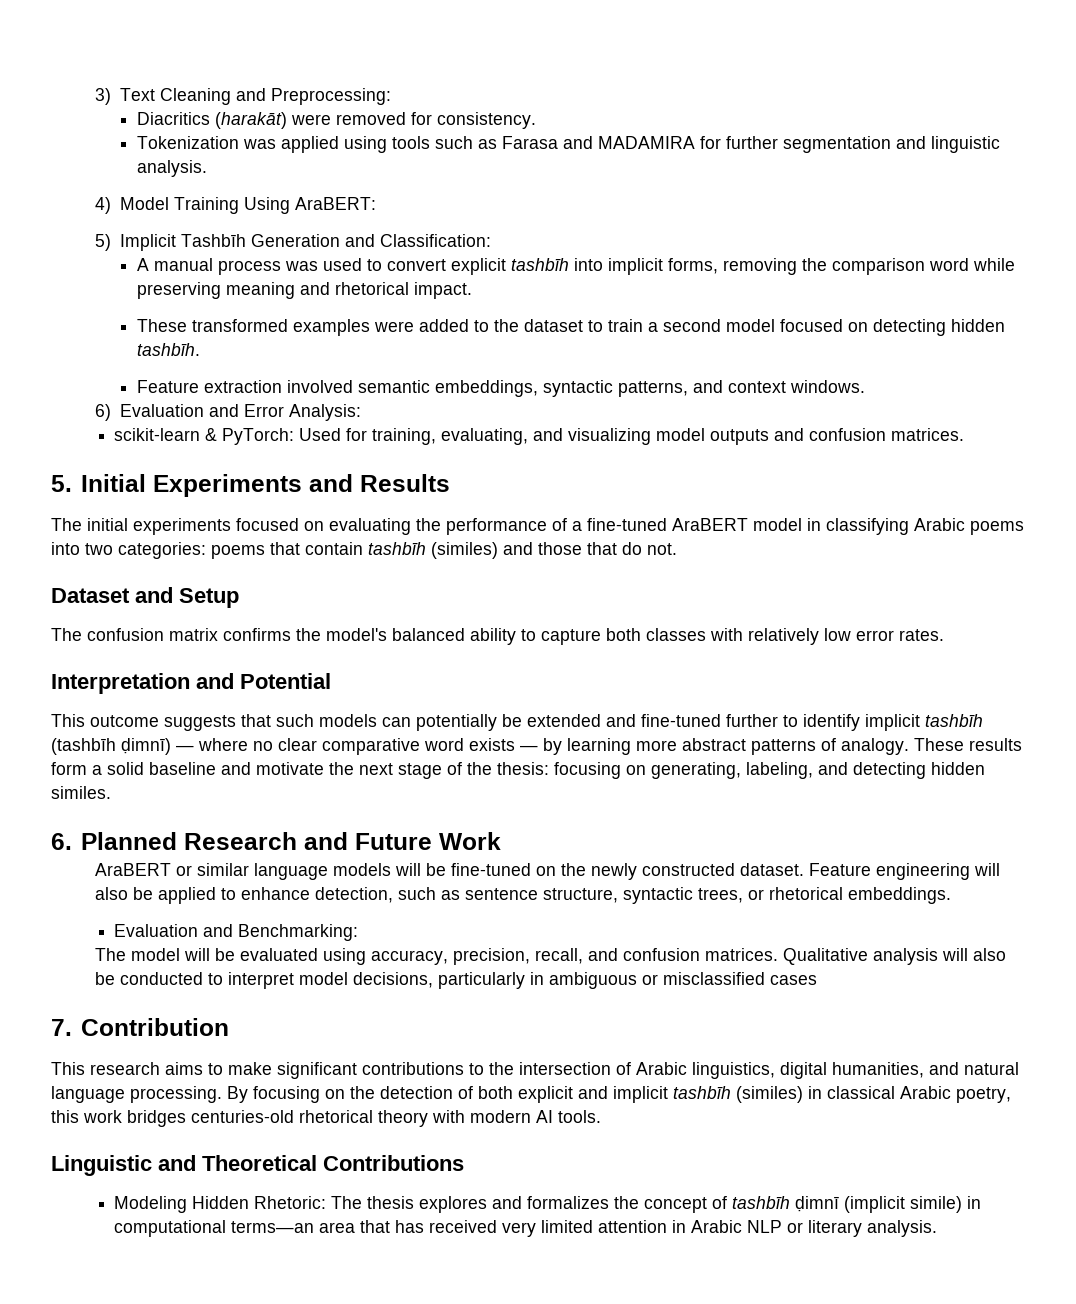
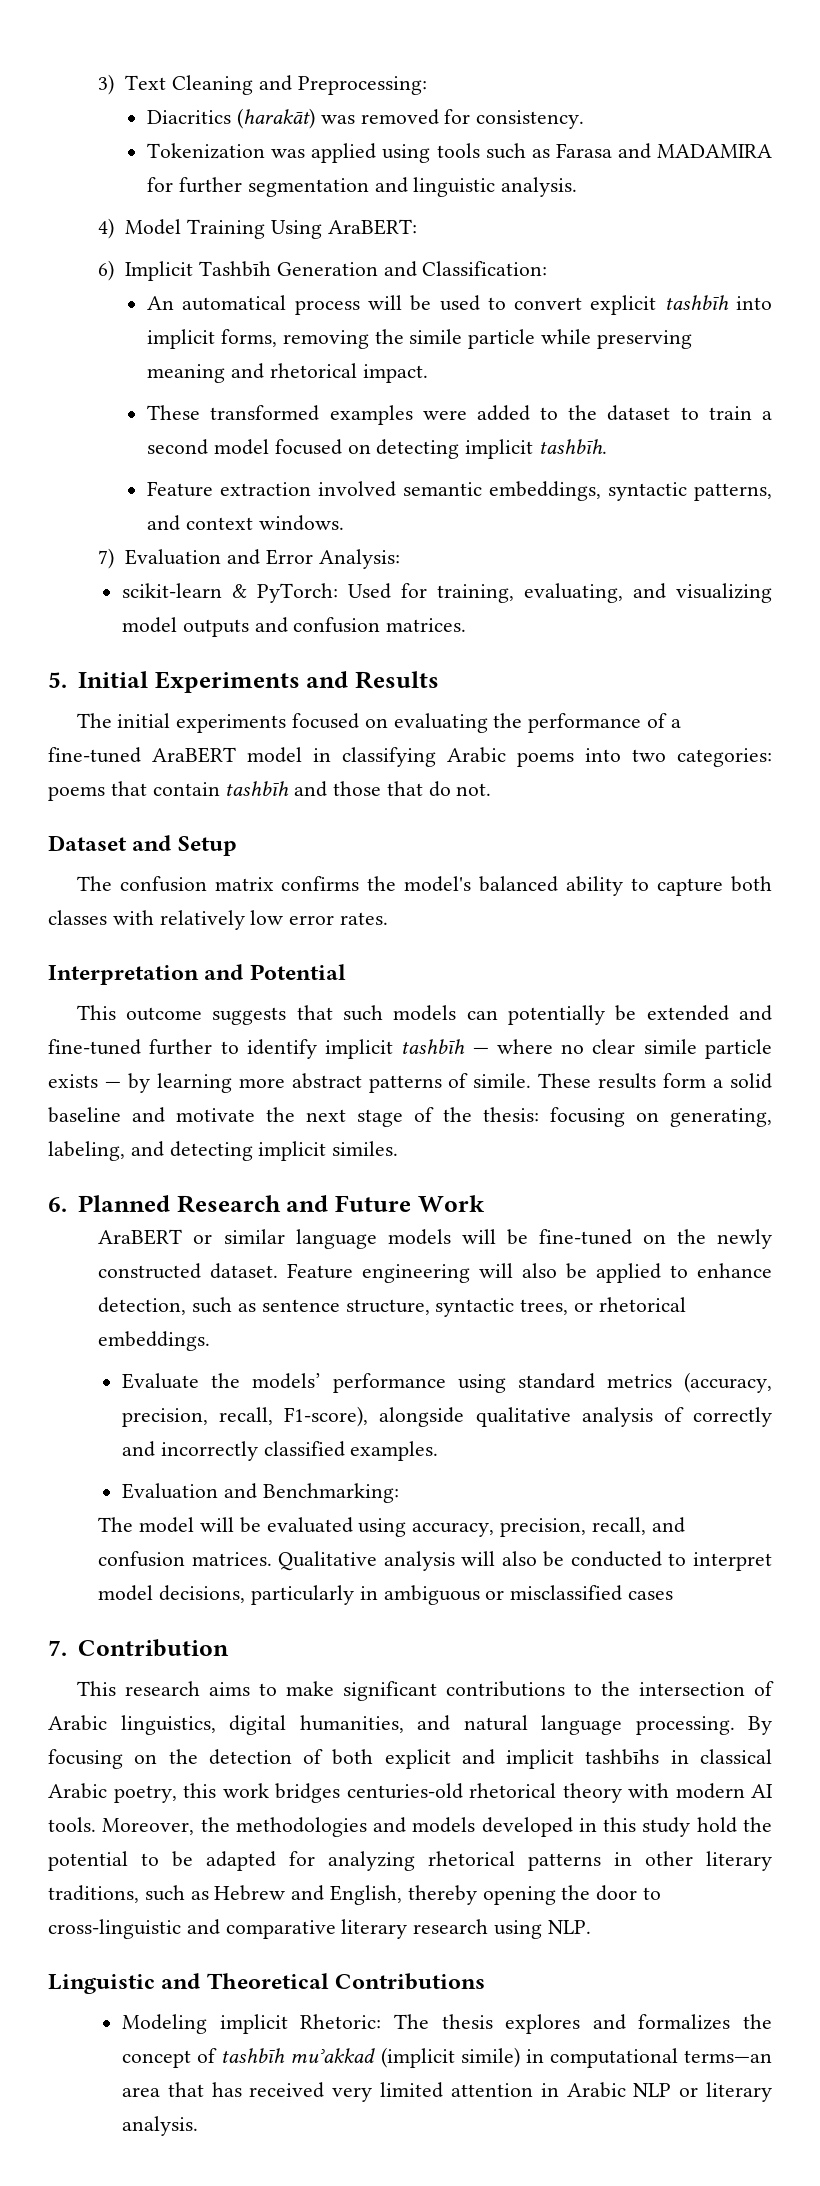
- Diacritics (harakāt) were removed for consistency.
+ Diacritics (harakāt) was removed for consistency.
- 5) Implicit Tashbīh Generation and Classification:
+ 6) Implicit Tashbīh Generation and Classification:
- A manual process was used to convert explicit tashbīh into implicit forms, removing the comparison word while preserving meaning and rhetorical impact.
+ An automatical process will be used to convert explicit tashbīh into implicit forms, removing the simile particle while preserving meaning and rhetorical impact.
- These transformed examples were added to the dataset to train a second model focused on detecting hidden tashbīh.
+ These transformed examples were added to the dataset to train a second model focused on detecting implicit tashbīh.
- 6) Evaluation and Error Analysis:
+ 7) Evaluation and Error Analysis:
- The initial experiments focused on evaluating the performance of a fine-tuned AraBERT model in classifying Arabic poems into two categories: poems that contain tashbīh (similes) and those that do not.
+ The initial experiments focused on evaluating the performance of a fine-tuned AraBERT model in classifying Arabic poems into two categories: poems that contain tashbīh and those that do not.
- This outcome suggests that such models can potentially be extended and fine-tuned further to identify implicit tashbīh (tashbīh ḍimnī) — where no clear comparative word exists — by learning more abstract patterns of analogy.
+ This outcome suggests that such models can potentially be extended and fine-tuned further to identify implicit tashbīh — where no clear simile particle exists — by learning more abstract patterns of simile.
- These results form a solid baseline and motivate the next stage of the thesis: focusing on generating, labeling, and detecting hidden similes.
+ These results form a solid baseline and motivate the next stage of the thesis: focusing on generating, labeling, and detecting implicit similes.
+ Evaluate the models’ performance using standard metrics (accuracy, precision, recall, F1-score), alongside qualitative analysis of correctly and incorrectly classified examples.
- By focusing on the detection of both explicit and implicit tashbīh (similes) in classical Arabic poetry, this work bridges centuries-old rhetorical theory with modern AI tools.
+ By focusing on the detection of both explicit and implicit tashbīhs in classical Arabic poetry, this work bridges centuries-old rhetorical theory with modern AI tools. Moreover, the methodologies and models developed in this study hold the potential to be adapted for analyzing rhetorical patterns in other literary traditions, such as Hebrew and English, thereby opening the door to cross-linguistic and comparative literary research using NLP.
- Modeling Hidden Rhetoric: The thesis explores and formalizes the concept of tashbīh ḍimnī (implicit simile) in computational terms—an area that has received very limited attention in Arabic NLP or literary analysis.
+ Modeling implicit Rhetoric: The thesis explores and formalizes the concept of tashbīh muʾakkad (implicit simile) in computational terms—an area that has received very limited attention in Arabic NLP or literary analysis.

